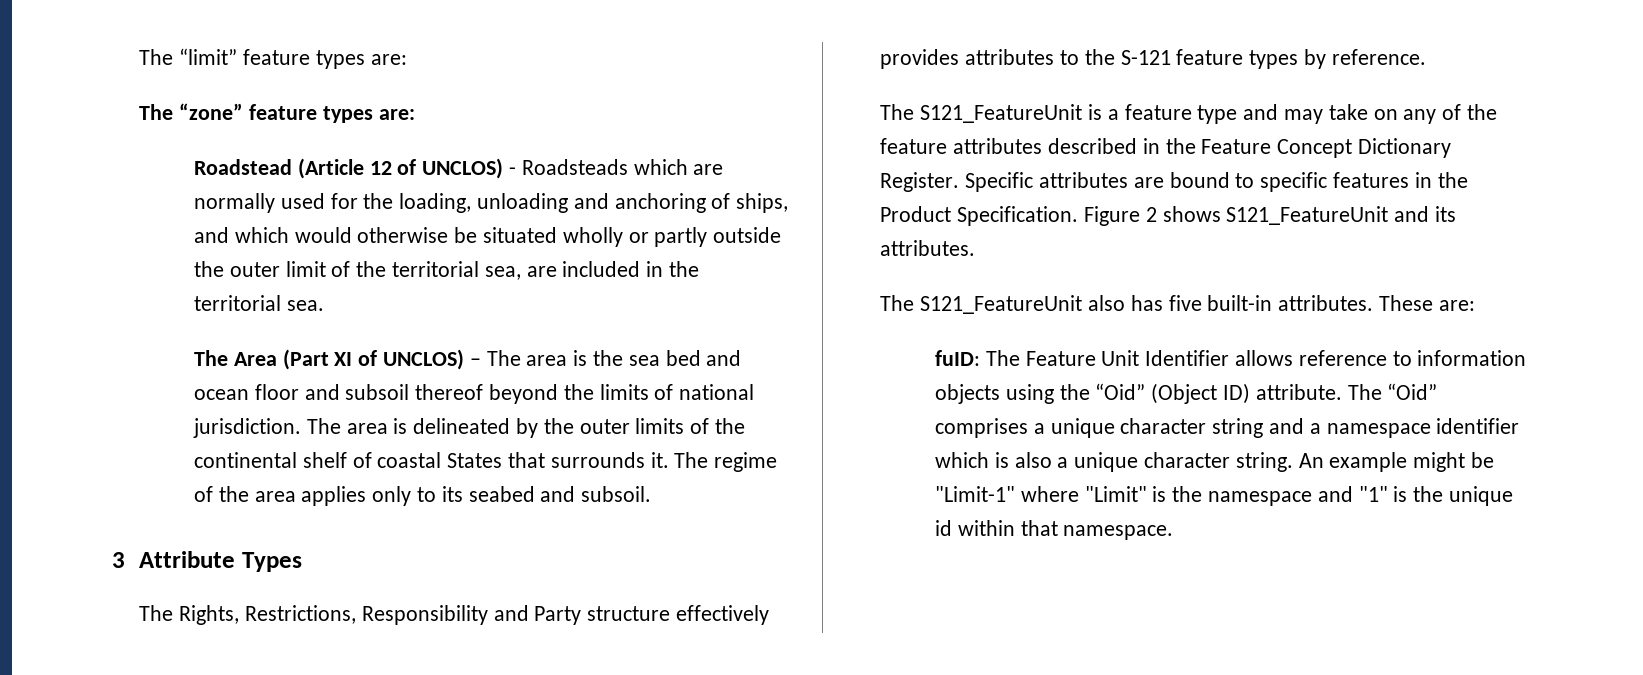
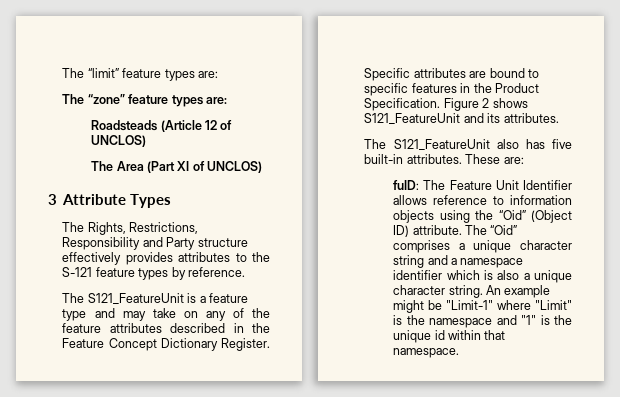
- Roadstead (Article 12 of UNCLOS) - Roadsteads which are normally used for the loading, unloading and anchoring of ships, and which would otherwise be situated wholly or partly outside the outer limit of the territorial sea, are included in the territorial sea.
+ Roadsteads (Article 12 of UNCLOS)
- The Area (Part XI of UNCLOS) – The area is the sea bed and ocean floor and subsoil thereof beyond the limits of national jurisdiction. The area is delineated by the outer limits of the continental shelf of coastal States that surrounds it. The regime of the area applies only to its seabed and subsoil.
+ The Area (Part XI of UNCLOS)

